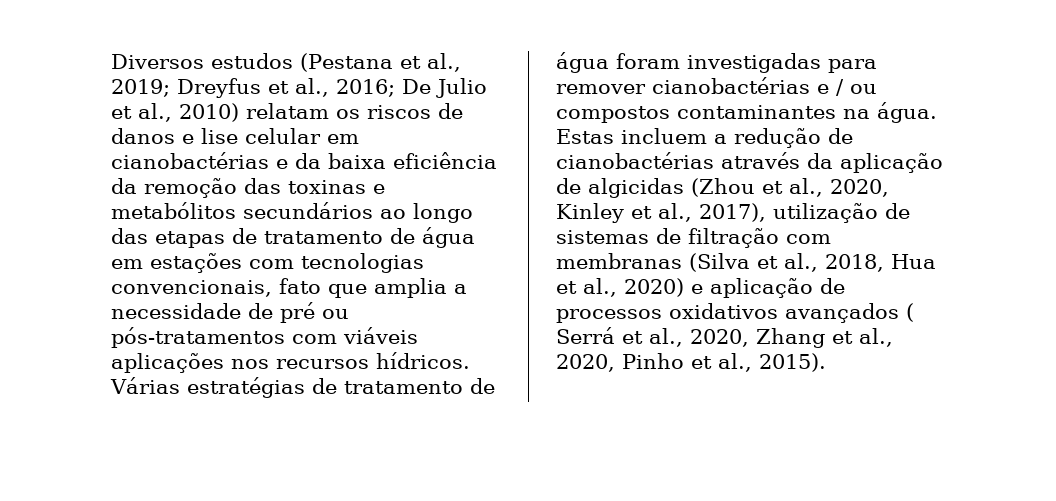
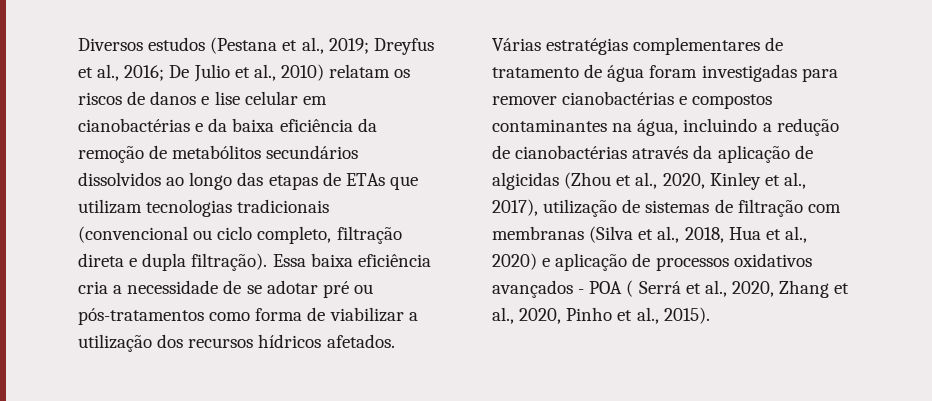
- Diversos estudos (Pestana et al., 2019; Dreyfus et al., 2016; De Julio et al., 2010) relatam os riscos de danos e lise celular em cianobactérias e da baixa eficiência da remoção das toxinas e metabólitos secundários ao longo das etapas de tratamento de água em estações com tecnologias convencionais, fato que amplia a necessidade de pré ou pós-tratamentos com viáveis aplicações nos recursos hídricos.
+ Diversos estudos (Pestana et al., 2019; Dreyfus et al., 2016; De Julio et al., 2010) relatam os riscos de danos e lise celular em cianobactérias e da baixa eficiência da remoção de metabólitos secundários dissolvidos ao longo das etapas de ETAs que utilizam tecnologias tradicionais (convencional ou ciclo completo, filtração direta e dupla filtração). Essa baixa eficiência cria a necessidade de se adotar pré ou pós-tratamentos como forma de viabilizar a utilização dos recursos hídricos afetados.
- Várias estratégias de tratamento de água foram investigadas para remover cianobactérias e / ou compostos contaminantes na água. Estas incluem a redução de cianobactérias através da aplicação de algicidas (Zhou et al., 2020, Kinley et al., 2017), utilização de sistemas de filtração com membranas (Silva et al., 2018, Hua et al., 2020) e aplicação de processos oxidativos avançados ( Serrá et al., 2020, Zhang et al., 2020, Pinho et al., 2015).
+ Várias estratégias complementares de tratamento de água foram investigadas para remover cianobactérias e compostos contaminantes na água, incluindo a redução de cianobactérias através da aplicação de algicidas (Zhou et al., 2020, Kinley et al., 2017), utilização de sistemas de filtração com membranas (Silva et al., 2018, Hua et al., 2020) e aplicação de processos oxidativos avançados - POA ( Serrá et al., 2020, Zhang et al., 2020, Pinho et al., 2015).

